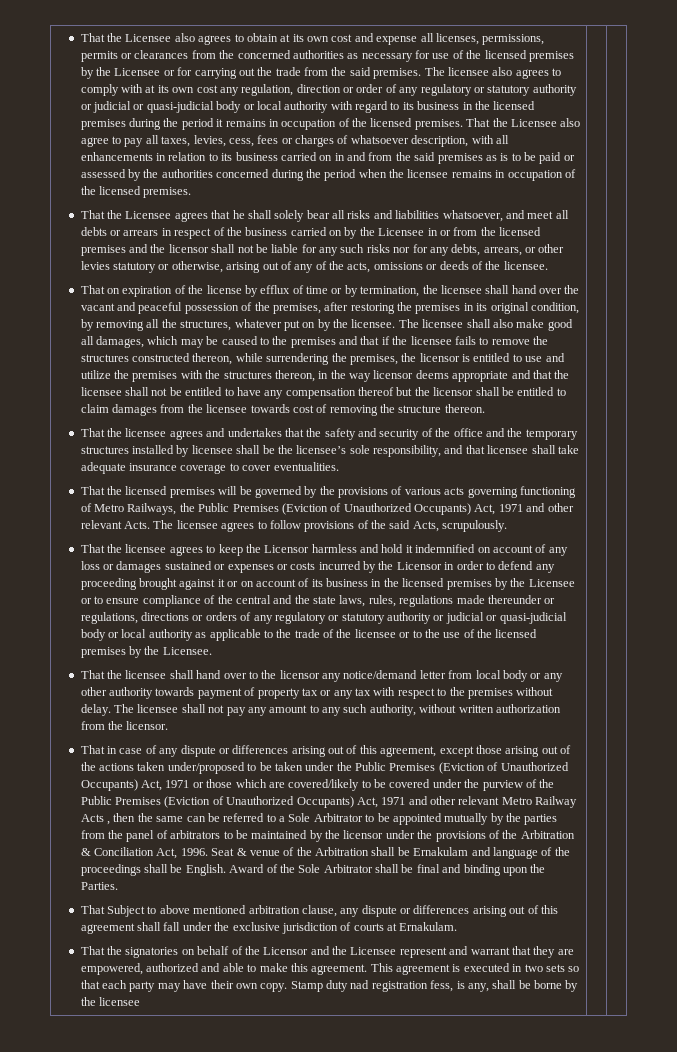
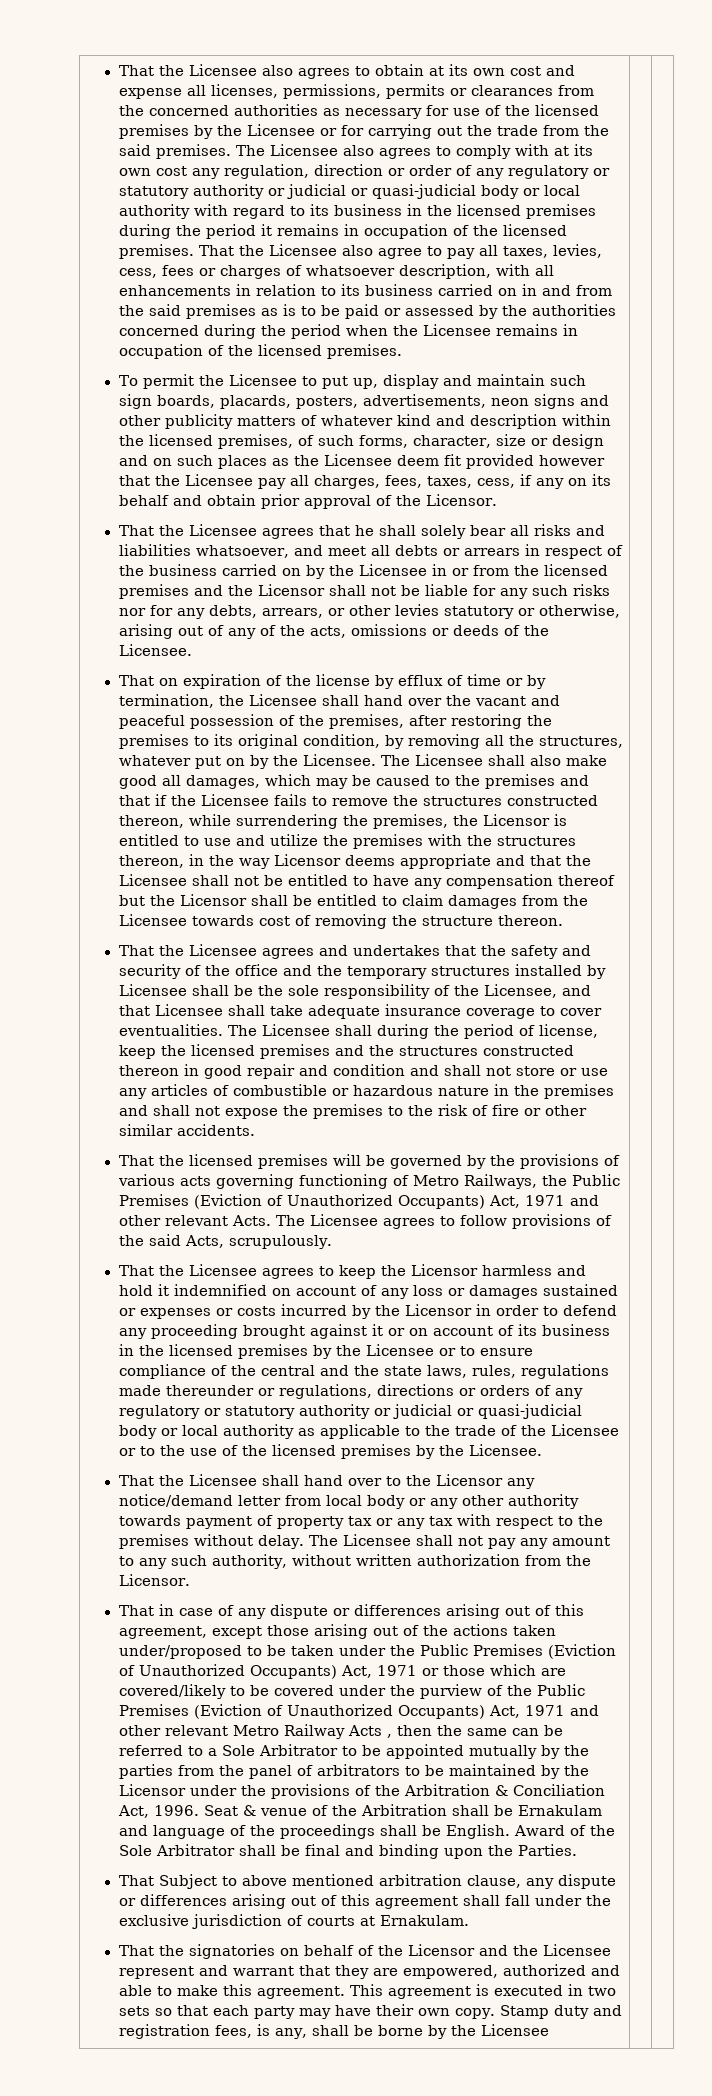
- The licensee also agrees to comply with at its own cost any regulation, direction or order of any regulatory or statutory authority or judicial or quasi-judicial body or local authority with regard to its business in the licensed premises during the period it remains in occupation of the licensed premises.
+ The Licensee also agrees to comply with at its own cost any regulation, direction or order of any regulatory or statutory authority or judicial or quasi-judicial body or local authority with regard to its business in the licensed premises during the period it remains in occupation of the licensed premises.
- That the Licensee also agree to pay all taxes, levies, cess, fees or charges of whatsoever description, with all enhancements in relation to its business carried on in and from the said premises as is to be paid or assessed by the authorities concerned during the period when the licensee remains in occupation of the licensed premises.
+ That the Licensee also agree to pay all taxes, levies, cess, fees or charges of whatsoever description, with all enhancements in relation to its business carried on in and from the said premises as is to be paid or assessed by the authorities concerned during the period when the Licensee remains in occupation of the licensed premises.
+ To permit the Licensee to put up, display and maintain such sign boards, placards, posters, advertisements, neon signs and other publicity matters of whatever kind and description within the licensed premises, of such forms, character, size or design and on such places as the Licensee deem fit provided however that the Licensee pay all charges, fees, taxes, cess, if any on its behalf and obtain prior approval of the Licensor.
- That the Licensee agrees that he shall solely bear all risks and liabilities whatsoever, and meet all debts or arrears in respect of the business carried on by the Licensee in or from the licensed premises and the licensor shall not be liable for any such risks nor for any debts, arrears, or other levies statutory or otherwise, arising out of any of the acts, omissions or deeds of the licensee.
+ That the Licensee agrees that he shall solely bear all risks and liabilities whatsoever, and meet all debts or arrears in respect of the business carried on by the Licensee in or from the licensed premises and the Licensor shall not be liable for any such risks nor for any debts, arrears, or other levies statutory or otherwise, arising out of any of the acts, omissions or deeds of the Licensee.
- That on expiration of the license by efflux of time or by termination, the licensee shall hand over the vacant and peaceful possession of the premises, after restoring the premises in its original condition, by removing all the structures, whatever put on by the licensee. The licensee shall also make good all damages, which may be caused to the premises and that if the licensee fails to remove the structures constructed thereon, while surrendering the premises, the licensor is entitled to use and utilize the premises with the structures thereon, in the way licensor deems appropriate and that the licensee shall not be entitled to have any compensation thereof but the licensor shall be entitled to claim damages from the licensee towards cost of removing the structure thereon.
+ That on expiration of the license by efflux of time or by termination, the Licensee shall hand over the vacant and peaceful possession of the premises, after restoring the premises to its original condition, by removing all the structures, whatever put on by the Licensee. The Licensee shall also make good all damages, which may be caused to the premises and that if the Licensee fails to remove the structures constructed thereon, while surrendering the premises, the Licensor is entitled to use and utilize the premises with the structures thereon, in the way Licensor deems appropriate and that the Licensee shall not be entitled to have any compensation thereof but the Licensor shall be entitled to claim damages from the Licensee towards cost of removing the structure thereon.
- That the licensee agrees and undertakes that the safety and security of the office and the temporary structures installed by licensee shall be the licensee’s sole responsibility, and that licensee shall take adequate insurance coverage to cover eventualities.
+ That the Licensee agrees and undertakes that the safety and security of the office and the temporary structures installed by Licensee shall be the sole responsibility of the Licensee, and that Licensee shall take adequate insurance coverage to cover eventualities. The Licensee shall during the period of license, keep the licensed premises and the structures constructed thereon in good repair and condition and shall not store or use any articles of combustible or hazardous nature in the premises and shall not expose the premises to the risk of fire or other similar accidents.
- The licensee agrees to follow provisions of the said Acts, scrupulously.
+ The Licensee agrees to follow provisions of the said Acts, scrupulously.
- That the licensee agrees to keep the Licensor harmless and hold it indemnified on account of any loss or damages sustained or expenses or costs incurred by the Licensor in order to defend any proceeding brought against it or on account of its business in the licensed premises by the Licensee or to ensure compliance of the central and the state laws, rules, regulations made thereunder or regulations, directions or orders of any regulatory or statutory authority or judicial or quasi-judicial body or local authority as applicable to the trade of the licensee or to the use of the licensed premises by the Licensee.
+ That the Licensee agrees to keep the Licensor harmless and hold it indemnified on account of any loss or damages sustained or expenses or costs incurred by the Licensor in order to defend any proceeding brought against it or on account of its business in the licensed premises by the Licensee or to ensure compliance of the central and the state laws, rules, regulations made thereunder or regulations, directions or orders of any regulatory or statutory authority or judicial or quasi-judicial body or local authority as applicable to the trade of the Licensee or to the use of the licensed premises by the Licensee.
- That the licensee shall hand over to the licensor any notice/demand letter from local body or any other authority towards payment of property tax or any tax with respect to the premises without delay.
+ That the Licensee shall hand over to the Licensor any notice/demand letter from local body or any other authority towards payment of property tax or any tax with respect to the premises without delay.
- The licensee shall not pay any amount to any such authority, without written authorization from the licensor.
+ The Licensee shall not pay any amount to any such authority, without written authorization from the Licensor.
- That in case of any dispute or differences arising out of this agreement, except those arising out of the actions taken under/proposed to be taken under the Public Premises (Eviction of Unauthorized Occupants) Act, 1971 or those which are covered/likely to be covered under the purview of the Public Premises (Eviction of Unauthorized Occupants) Act, 1971 and other relevant Metro Railway Acts , then the same can be referred to a Sole Arbitrator to be appointed mutually by the parties from the panel of arbitrators to be maintained by the licensor under the provisions of the Arbitration & Conciliation Act, 1996.
+ That in case of any dispute or differences arising out of this agreement, except those arising out of the actions taken under/proposed to be taken under the Public Premises (Eviction of Unauthorized Occupants) Act, 1971 or those which are covered/likely to be covered under the purview of the Public Premises (Eviction of Unauthorized Occupants) Act, 1971 and other relevant Metro Railway Acts , then the same can be referred to a Sole Arbitrator to be appointed mutually by the parties from the panel of arbitrators to be maintained by the Licensor under the provisions of the Arbitration & Conciliation Act, 1996.
- Stamp duty nad registration fess, is any, shall be borne by the licensee
+ Stamp duty and registration fees, is any, shall be borne by the Licensee

